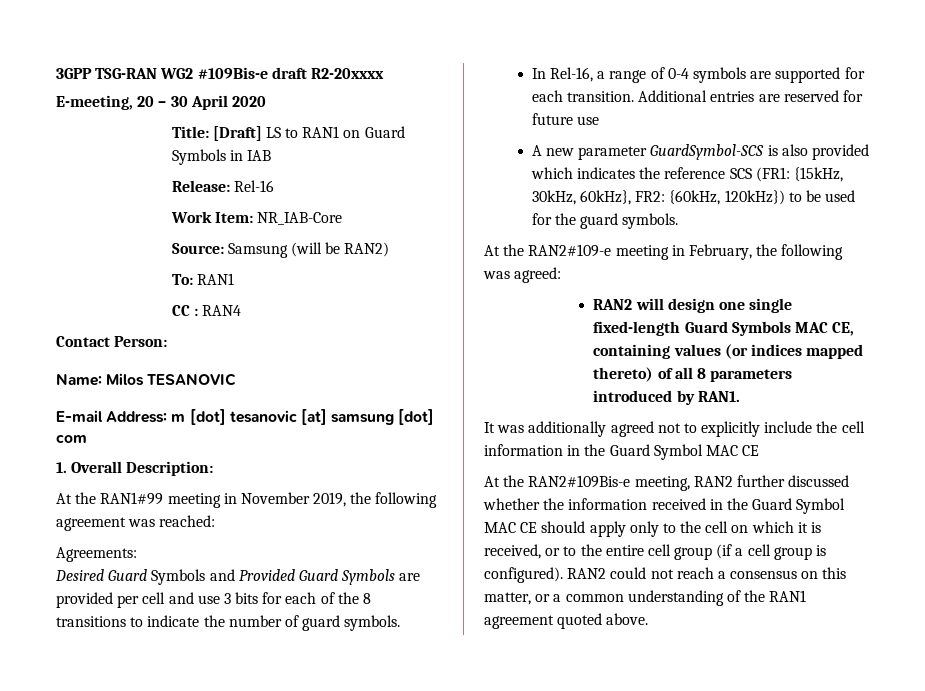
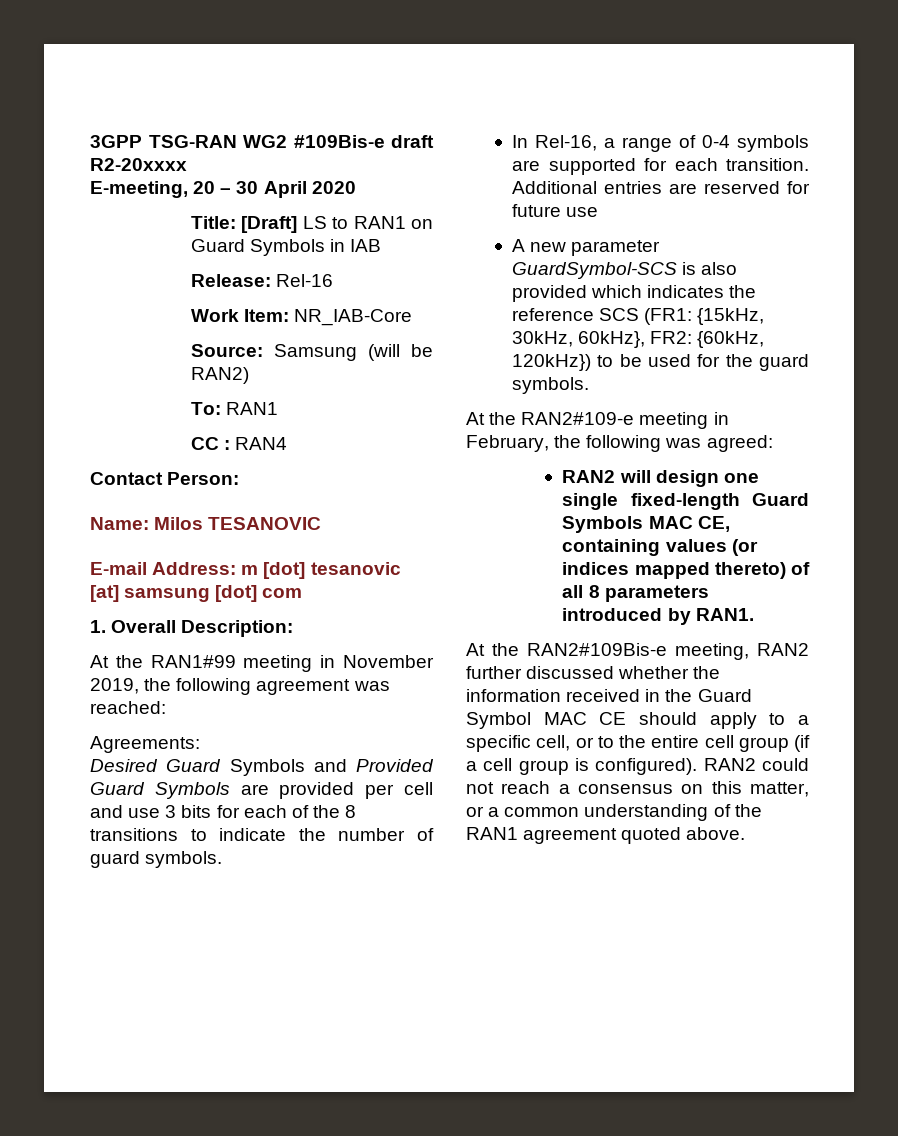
- It was additionally agreed not to explicitly include the cell information in the Guard Symbol MAC CE
- At the RAN2#109Bis-e meeting, RAN2 further discussed whether the information received in the Guard Symbol MAC CE should apply only to the cell on which it is received, or to the entire cell group (if a cell group is configured).
+ At the RAN2#109Bis-e meeting, RAN2 further discussed whether the information received in the Guard Symbol MAC CE should apply to a specific cell, or to the entire cell group (if a cell group is configured).

